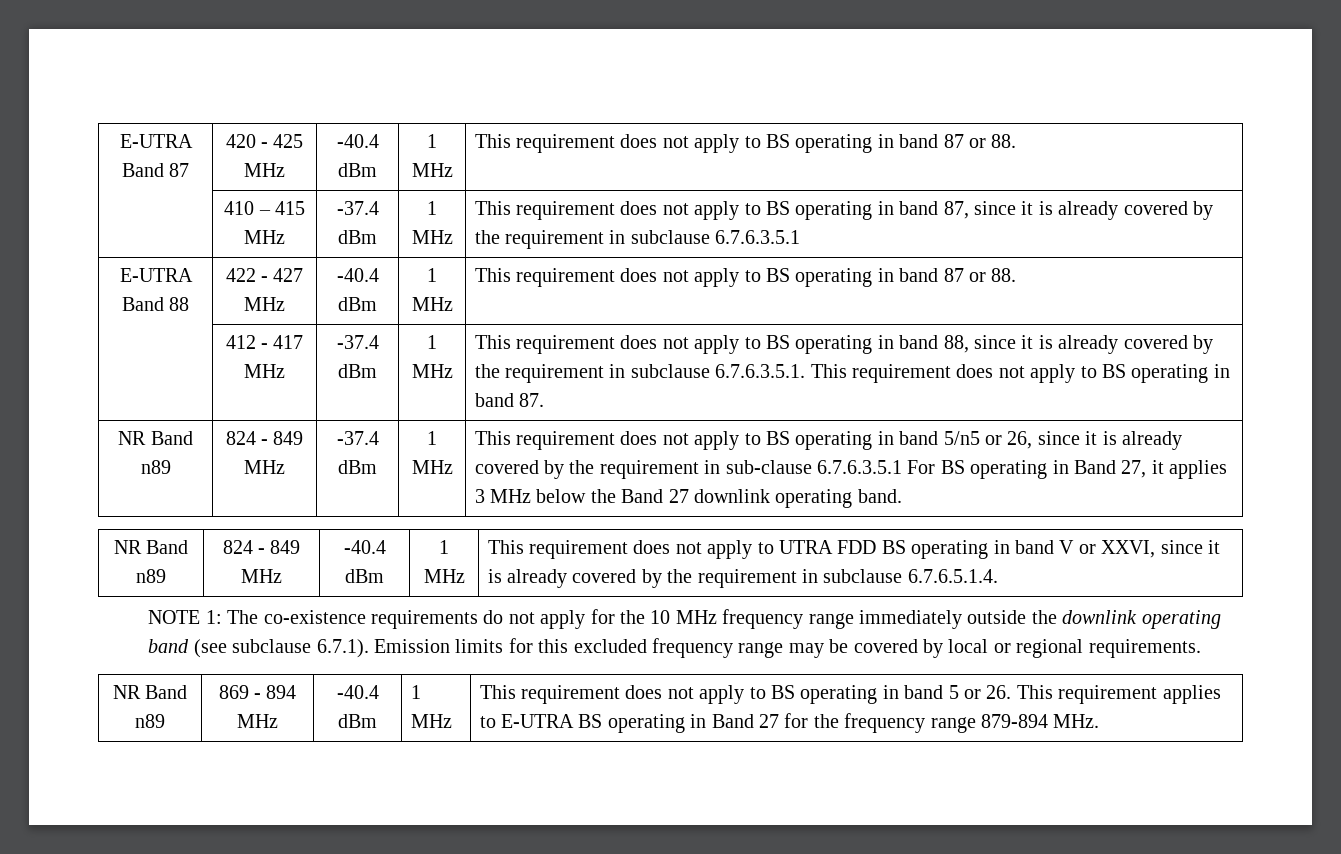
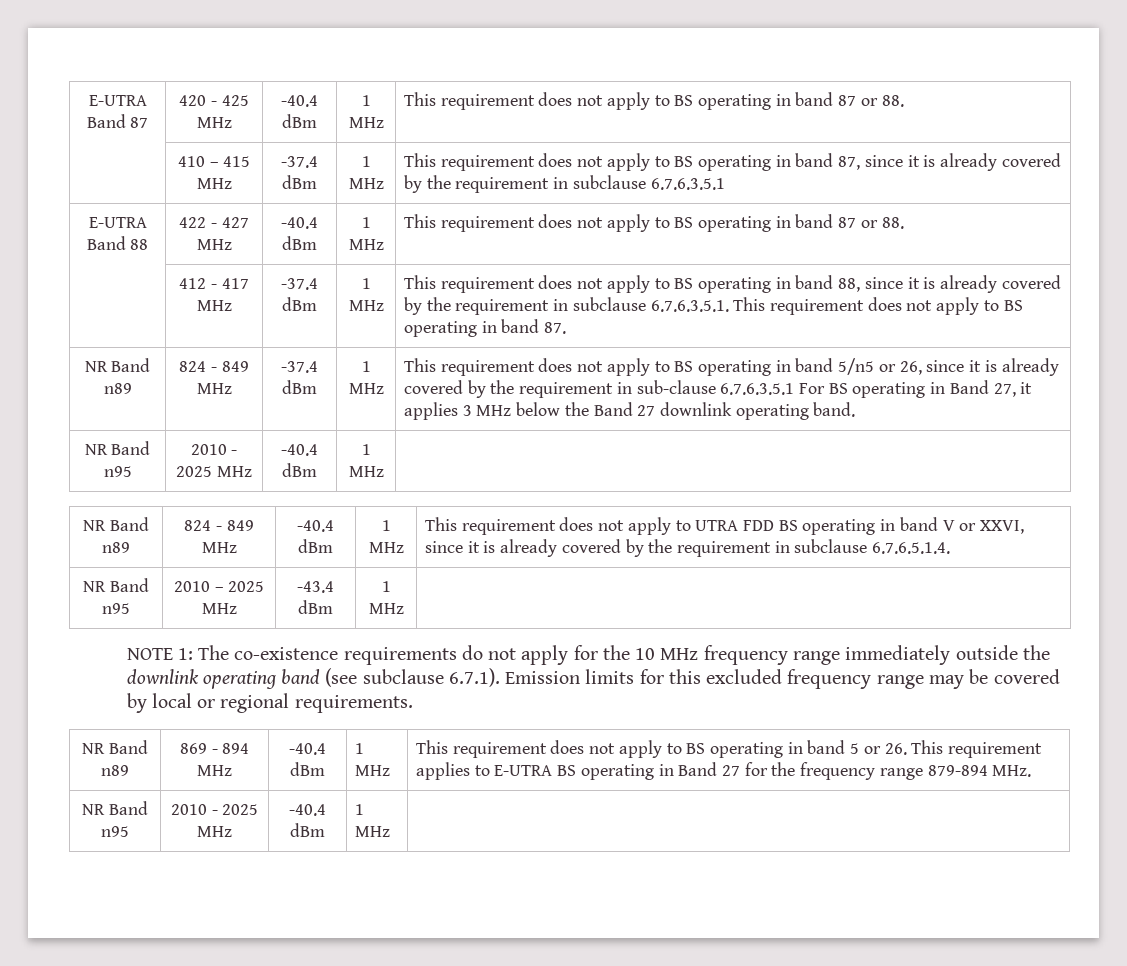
  This requirement does not apply to BS operating in band 5/n5 or 26, since it is already covered by the requirement in sub-clause 6.7.6.3.5.1 For BS operating in Band 27, it applies 3 MHz below the Band 27 downlink operating band.
+ NR Band n95 | 2010 - 2025 MHz | -40.4 dBm | 1 MHz |
+ NR Band n95 | 2010 – 2025 MHz | -43.4 dBm | 1 MHz |
  NR Band n89 | 869 - 894 MHz | -40.4 dBm | 1 MHz | This requirement does not apply to BS operating in band 5 or 26. This requirement applies to E-UTRA BS operating in Band 27 for the frequency range 879-894 MHz.
+ NR Band n95 | 2010 - 2025 MHz | -40.4 dBm | 1 MHz |

